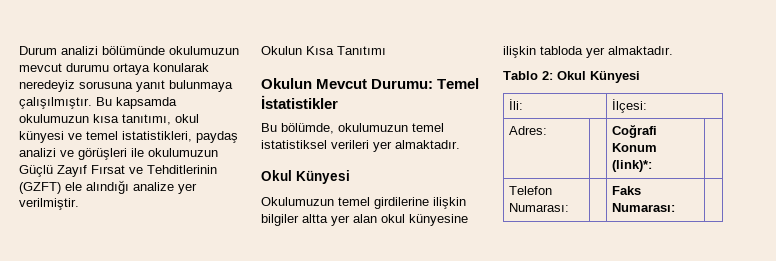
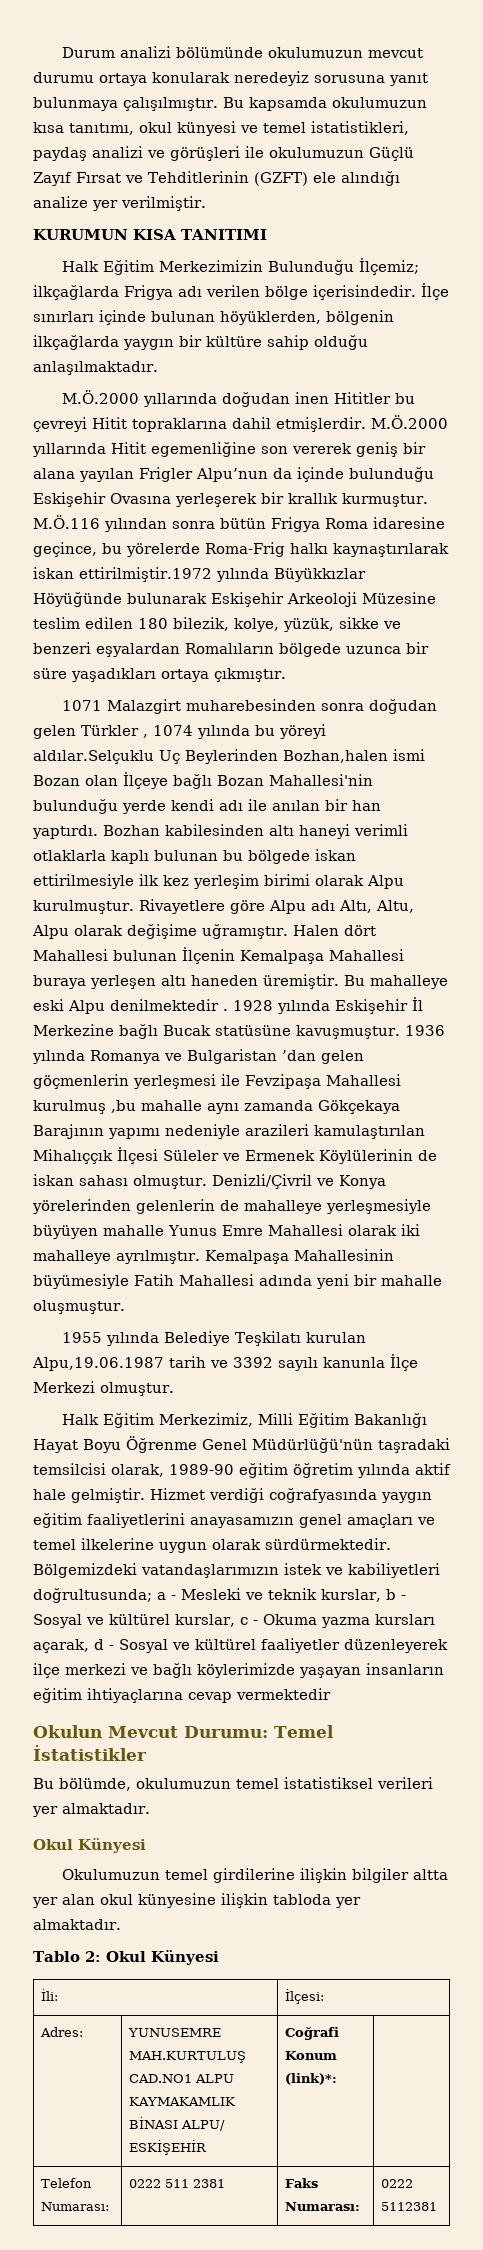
- Okulun Kısa Tanıtımı
+ KURUMUN KISA TANITIMI
+ Halk Eğitim Merkezimizin Bulunduğu İlçemiz; ilkçağlarda Frigya adı verilen bölge içerisindedir. İlçe sınırları içinde bulunan höyüklerden, bölgenin ilkçağlarda yaygın bir kültüre sahip olduğu anlaşılmaktadır.
+ M.Ö.2000 yıllarında doğudan inen Hititler bu çevreyi Hitit topraklarına dahil etmişlerdir. M.Ö.2000 yıllarında Hitit egemenliğine son vererek geniş bir alana yayılan Frigler Alpu’nun da içinde bulunduğu Eskişehir Ovasına yerleşerek bir krallık kurmuştur. M.Ö.116 yılından sonra bütün Frigya Roma idaresine geçince, bu yörelerde Roma-Frig halkı kaynaştırılarak iskan ettirilmiştir.1972 yılında Büyükkızlar Höyüğünde bulunarak Eskişehir Arkeoloji Müzesine teslim edilen 180 bilezik, kolye, yüzük, sikke ve benzeri eşyalardan Romalıların bölgede uzunca bir süre yaşadıkları ortaya çıkmıştır.
+ 1071 Malazgirt muharebesinden sonra doğudan gelen Türkler , 1074 yılında bu yöreyi aldılar.Selçuklu Uç Beylerinden Bozhan,halen ismi Bozan olan İlçeye bağlı Bozan Mahallesi'nin bulunduğu yerde kendi adı ile anılan bir han yaptırdı. Bozhan kabilesinden altı haneyi verimli otlaklarla kaplı bulunan bu bölgede iskan ettirilmesiyle ilk kez yerleşim birimi olarak Alpu kurulmuştur. Rivayetlere göre Alpu adı Altı, Altu, Alpu olarak değişime uğramıştır. Halen dört Mahallesi bulunan İlçenin Kemalpaşa Mahallesi buraya yerleşen altı haneden üremiştir. Bu mahalleye eski Alpu denilmektedir . 1928 yılında Eskişehir İl Merkezine bağlı Bucak statüsüne kavuşmuştur. 1936 yılında Romanya ve Bulgaristan ’dan gelen göçmenlerin yerleşmesi ile Fevzipaşa Mahallesi kurulmuş ,bu mahalle aynı zamanda Gökçekaya Barajının yapımı nedeniyle arazileri kamulaştırılan Mihalıççık İlçesi Süleler ve Ermenek Köylülerinin de iskan sahası olmuştur. Denizli/Çivril ve Konya yörelerinden gelenlerin de mahalleye yerleşmesiyle büyüyen mahalle Yunus Emre Mahallesi olarak iki mahalleye ayrılmıştır. Kemalpaşa Mahallesinin büyümesiyle Fatih Mahallesi adında yeni bir mahalle oluşmuştur.
+ 1955 yılında Belediye Teşkilatı kurulan Alpu,19.06.1987 tarih ve 3392 sayılı kanunla İlçe Merkezi olmuştur.
+ Halk Eğitim Merkezimiz, Milli Eğitim Bakanlığı Hayat Boyu Öğrenme Genel Müdürlüğü'nün taşradaki temsilcisi olarak, 1989-90 eğitim öğretim yılında aktif hale gelmiştir. Hizmet verdiği coğrafyasında yaygın eğitim faaliyetlerini anayasamızın genel amaçları ve temel ilkelerine uygun olarak sürdürmektedir. Bölgemizdeki vatandaşlarımızın istek ve kabiliyetleri doğrultusunda; a - Mesleki ve teknik kurslar, b - Sosyal ve kültürel kurslar, c - Okuma yazma kursları açarak, d - Sosyal ve kültürel faaliyetler düzenleyerek ilçe merkezi ve bağlı köylerimizde yaşayan insanların eğitim ihtiyaçlarına cevap vermektedir
- Adres: | | Coğrafi Konum (link)*: |
+ Adres: | YUNUSEMRE MAH.KURTULUŞ CAD.NO1 ALPU KAYMAKAMLIK BİNASI ALPU/ ESKİŞEHİR | Coğrafi Konum (link)*: |
- Telefon Numarası: | | Faks Numarası: |
+ Telefon Numarası: | 0222 511 2381 | Faks Numarası: | 0222 5112381

